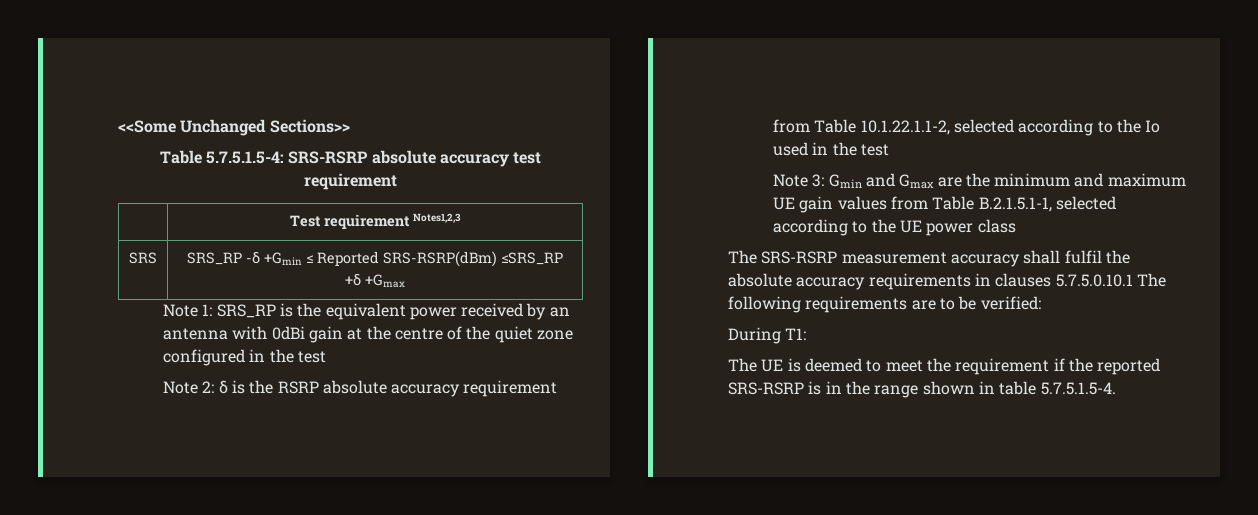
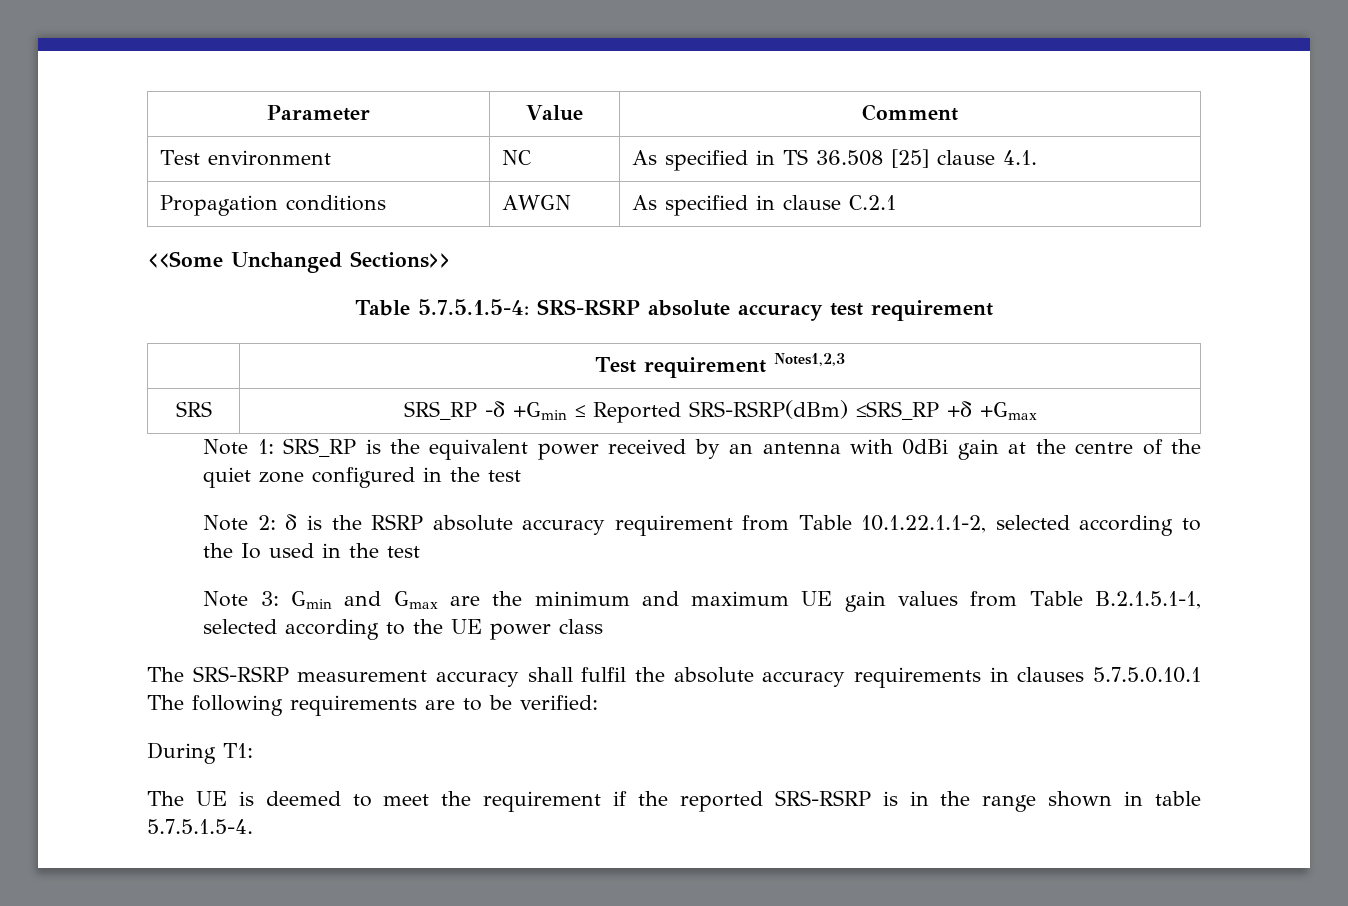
+ Parameter | Value | Comment
+ Test environment | NC | As specified in TS 36.508 [25] clause 4.1.
+ Propagation conditions | AWGN | As specified in clause C.2.1

